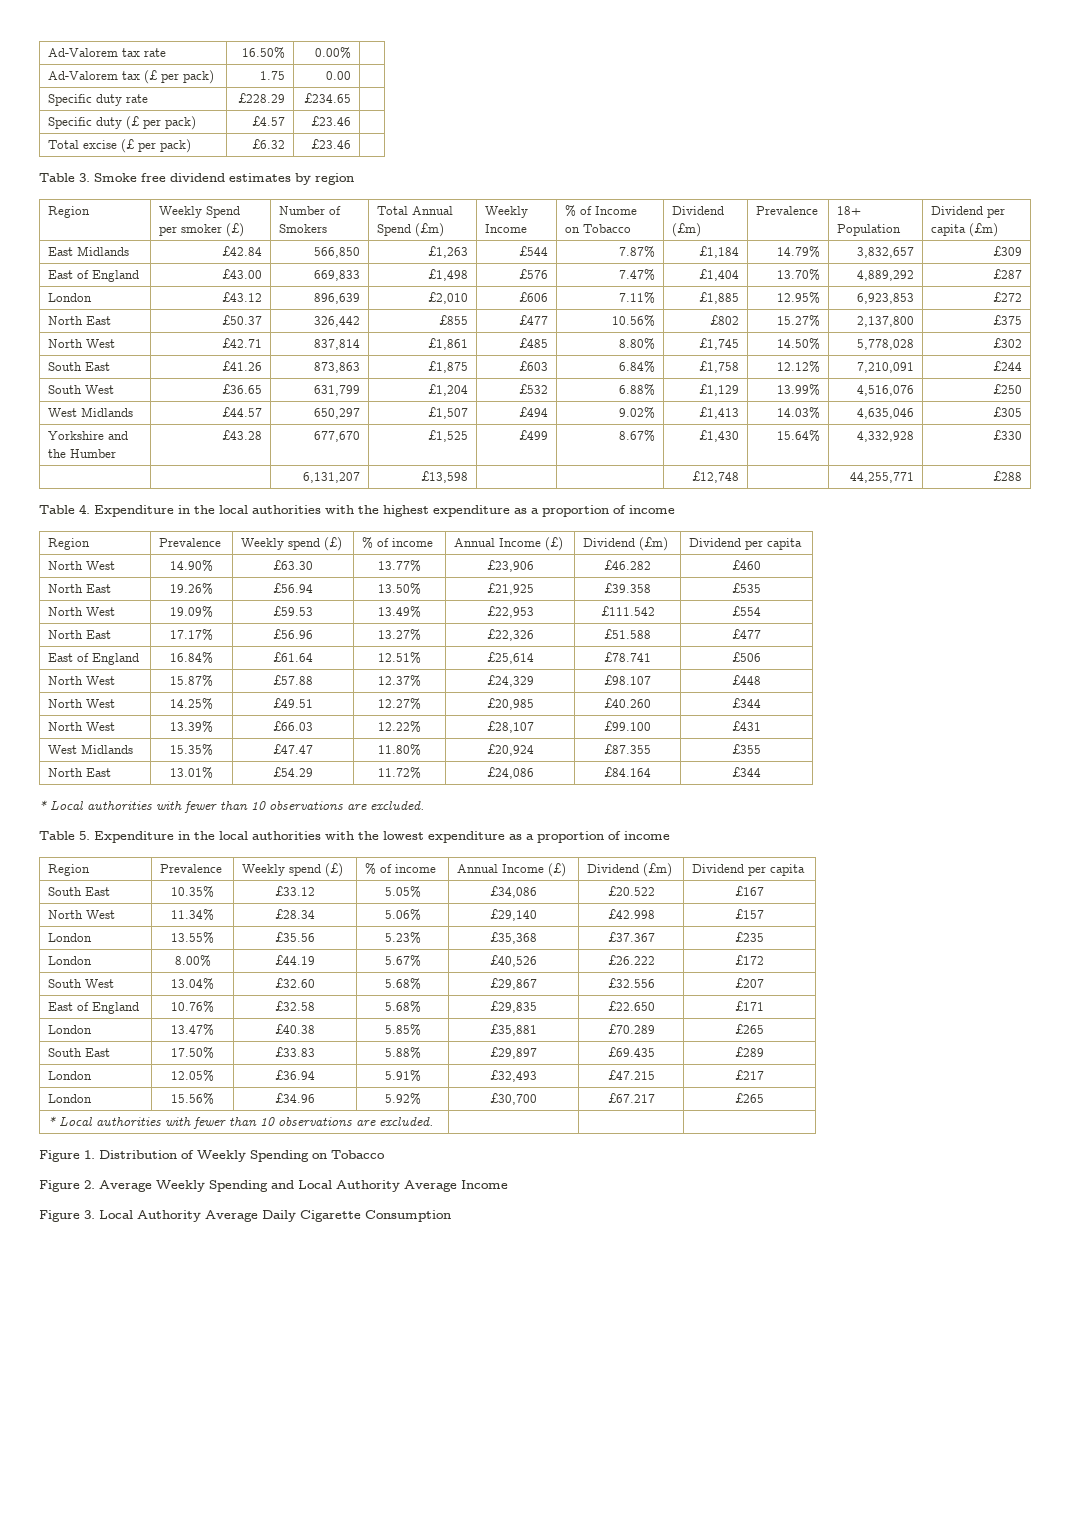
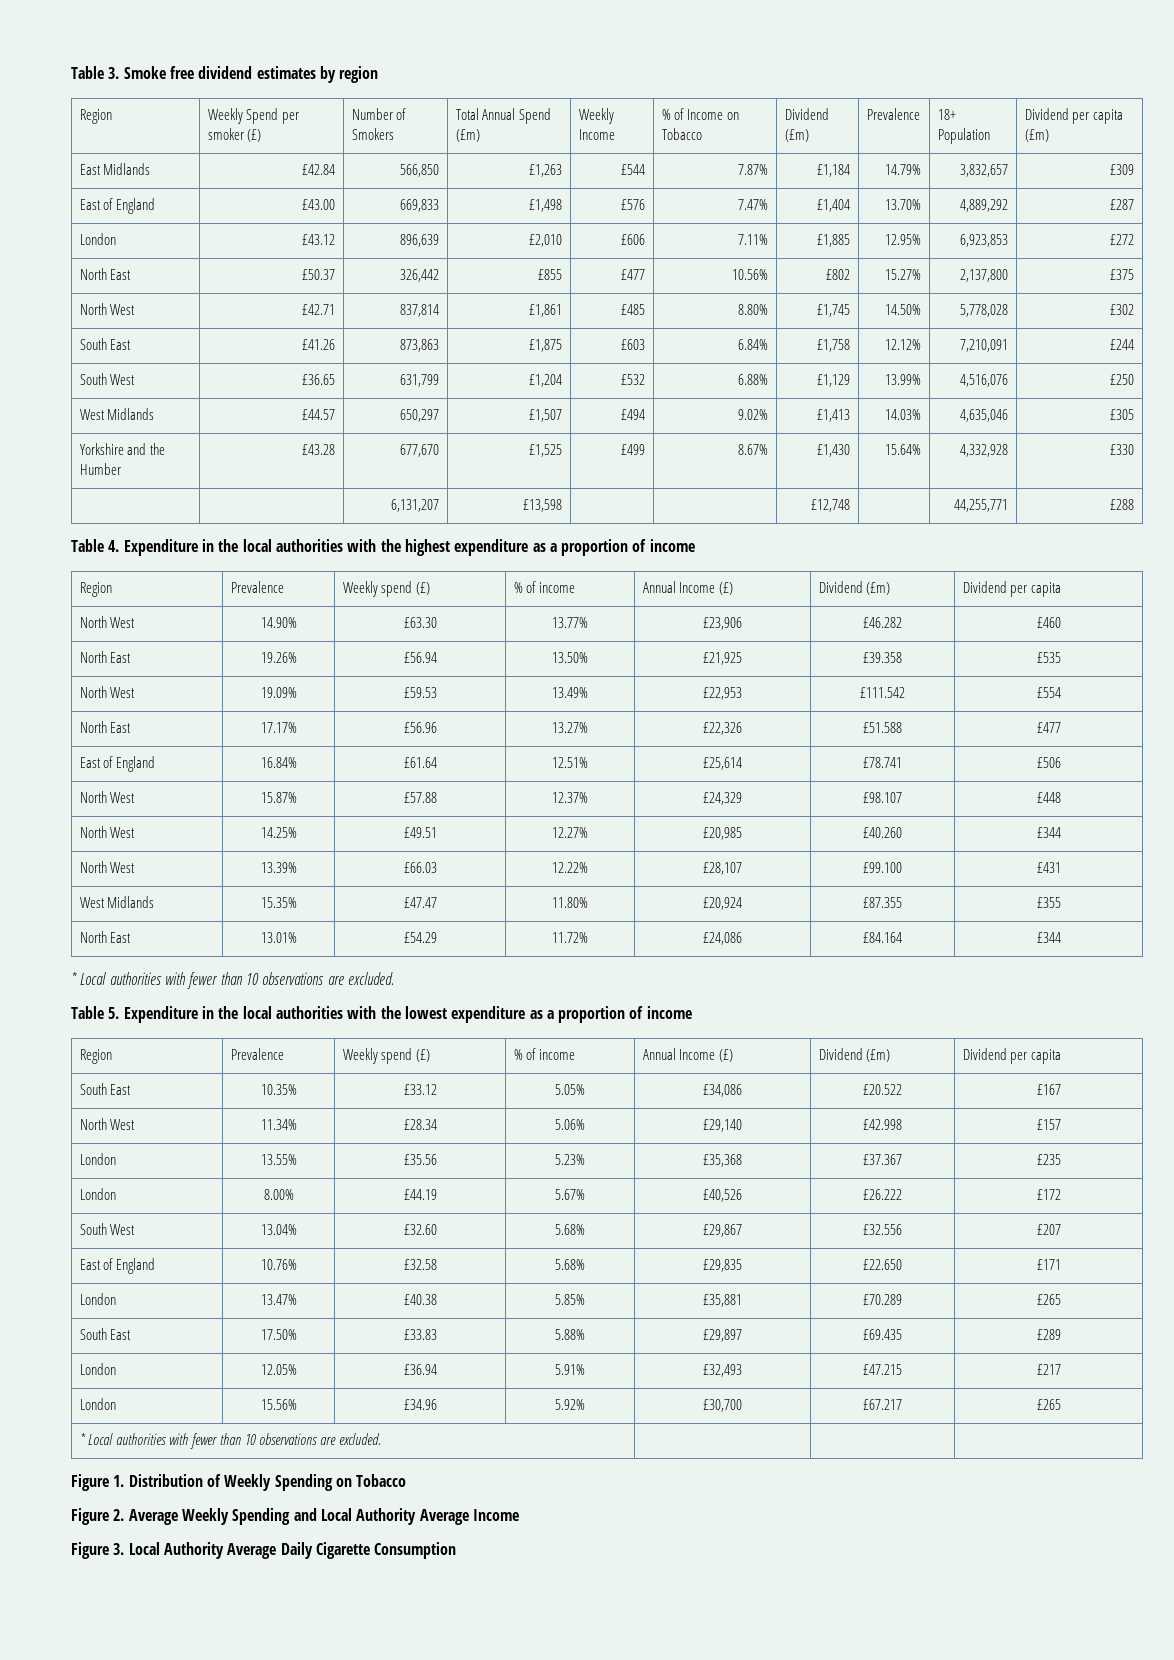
- Ad-Valorem tax rate | 16.50% | 0.00% |
- Ad-Valorem tax (£ per pack) | 1.75 | 0.00 |
- Specific duty rate | £228.29 | £234.65 |
- Specific duty (£ per pack) | £4.57 | £23.46 |
- Total excise (£ per pack) | £6.32 | £23.46 |

